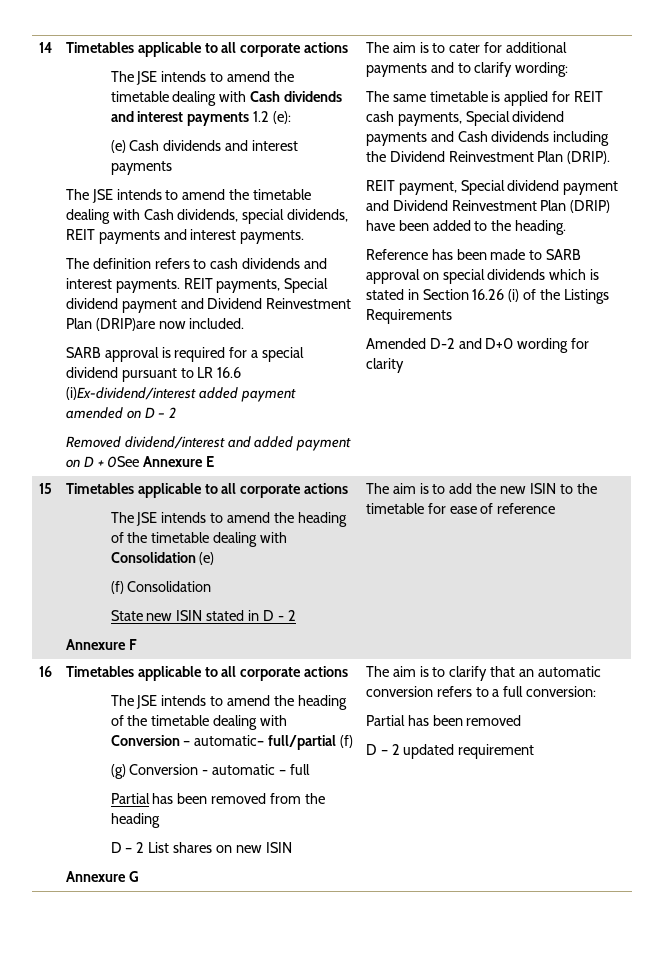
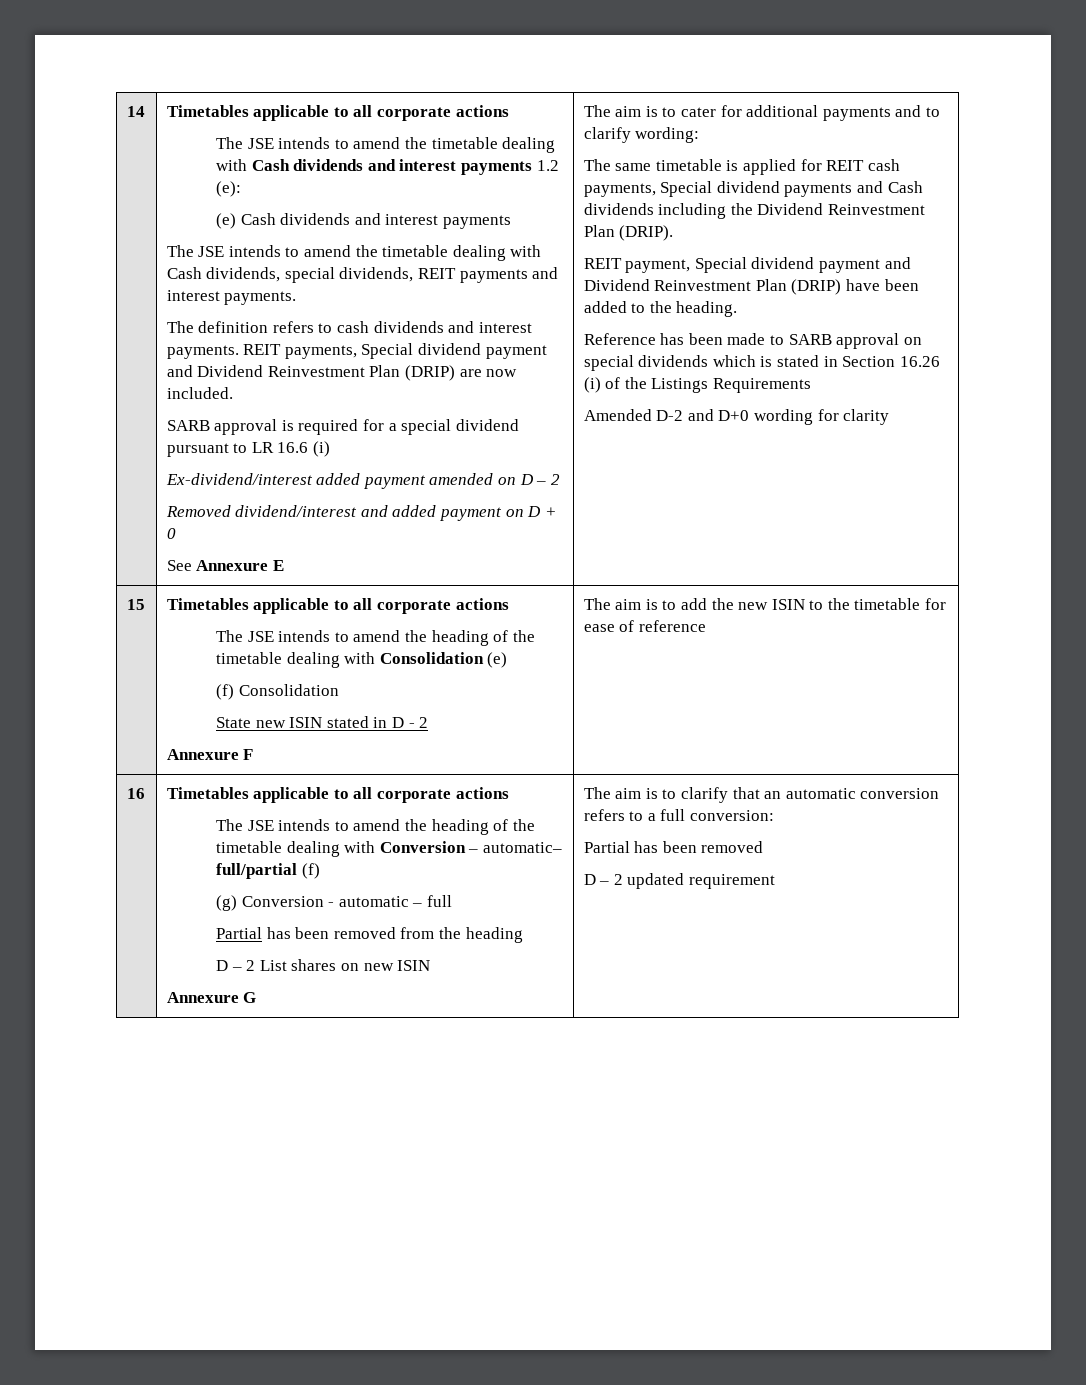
- REIT payments, Special dividend payment and Dividend Reinvestment Plan (DRIP)are now included.
+ REIT payments, Special dividend payment and Dividend Reinvestment Plan (DRIP) are now included.
- SARB approval is required for a special dividend pursuant to LR 16.6 (i)Ex-dividend/interest added payment amended on D – 2
+ SARB approval is required for a special dividend pursuant to LR 16.6 (i)
+ Ex-dividend/interest added payment amended on D – 2
- Removed dividend/interest and added payment on D + 0See Annexure E
+ Removed dividend/interest and added payment on D + 0
+ See Annexure E

